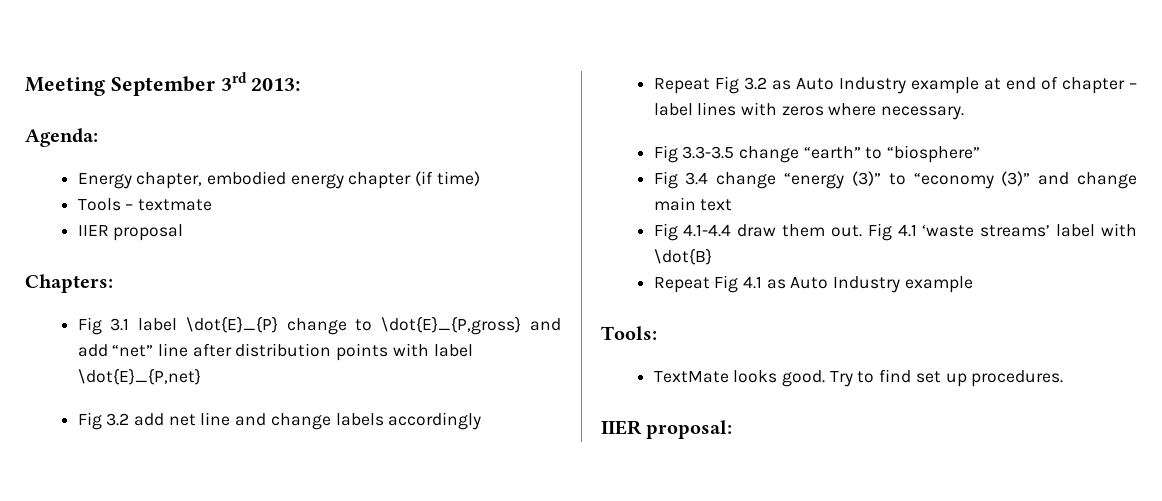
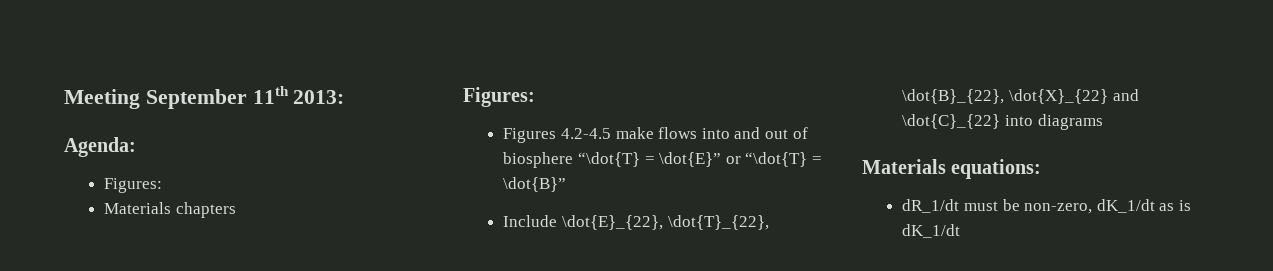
- Meeting September 3rd 2013:
+ Meeting September 11th 2013:
  Agenda:
- Energy chapter, embodied energy chapter (if time)
- Tools – textmate
- IIER proposal
- Chapters:
- Fig 3.1 label \dot{E}_{P} change to \dot{E}_{P,gross} and add “net” line after distribution points with label \dot{E}_{P,net}
- Fig 3.2 add net line and change labels accordingly
- Repeat Fig 3.2 as Auto Industry example at end of chapter – label lines with zeros where necessary.
- Fig 3.3-3.5 change “earth” to “biosphere”
- Fig 3.4 change “energy (3)” to “economy (3)” and change main text
- Fig 4.1-4.4 draw them out. Fig 4.1 ‘waste streams’ label with \dot{B}
- Repeat Fig 4.1 as Auto Industry example
- Tools:
- TextMate looks good. Try to find set up procedures.
- IIER proposal:
+ Figures:
+ Materials chapters
+ Figures:
+ Figures 4.2-4.5 make flows into and out of biosphere “\dot{T} = \dot{E}” or “\dot{T} = \dot{B}”
+ Include \dot{E}_{22}, \dot{T}_{22}, \dot{B}_{22}, \dot{X}_{22} and \dot{C}_{22} into diagrams
+ Materials equations:
+ dR_1/dt must be non-zero, dK_1/dt as is dK_1/dt

